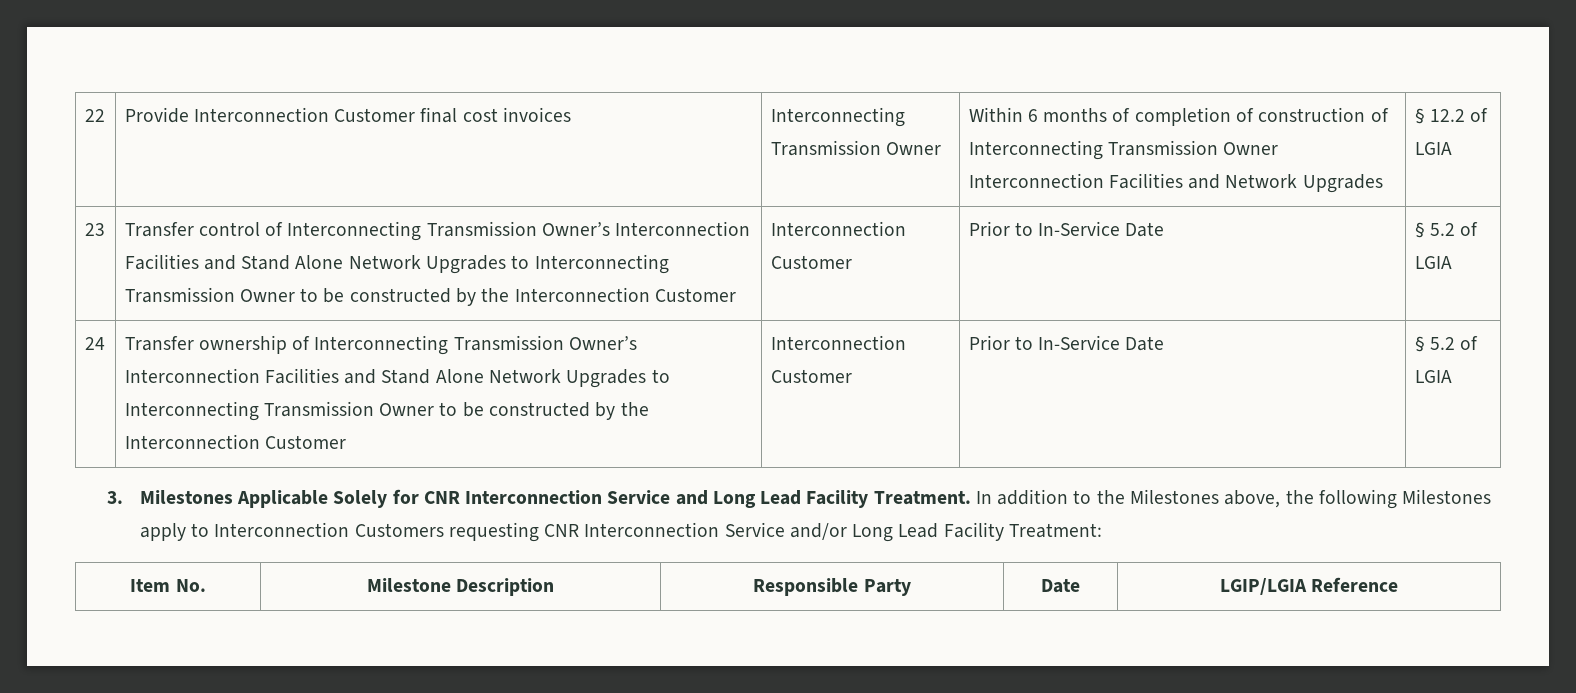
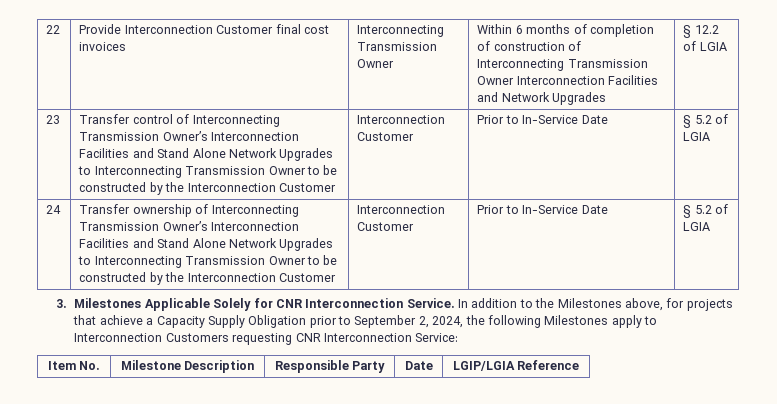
- 3. Milestones Applicable Solely for CNR Interconnection Service and Long Lead Facility Treatment.
+ 3. Milestones Applicable Solely for CNR Interconnection Service.
- In addition to the Milestones above, the following Milestones apply to Interconnection Customers requesting CNR Interconnection Service and/or Long Lead Facility Treatment:
+ In addition to the Milestones above, for projects that achieve a Capacity Supply Obligation prior to September 2, 2024, the following Milestones apply to Interconnection Customers requesting CNR Interconnection Service:

